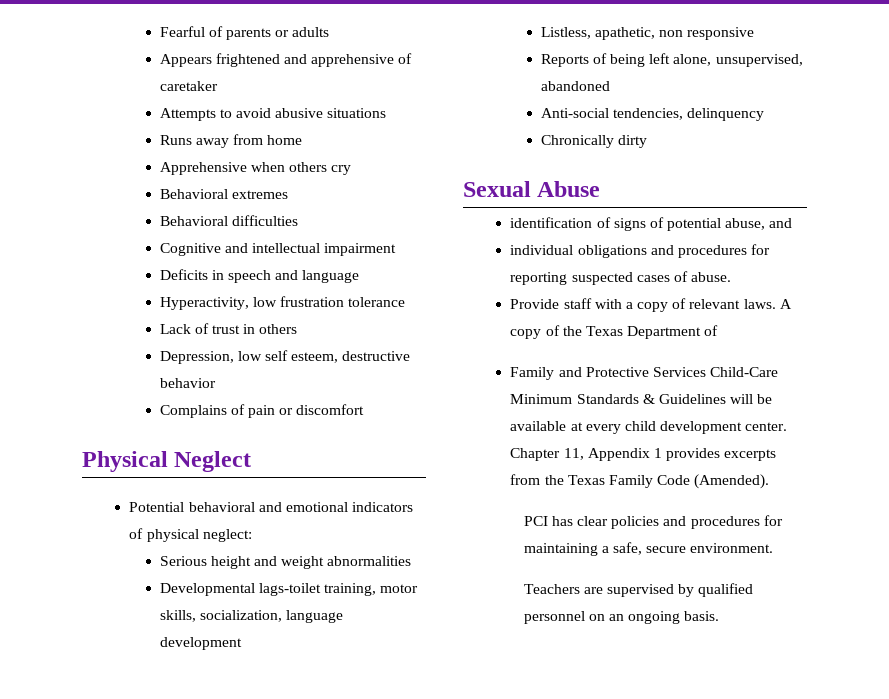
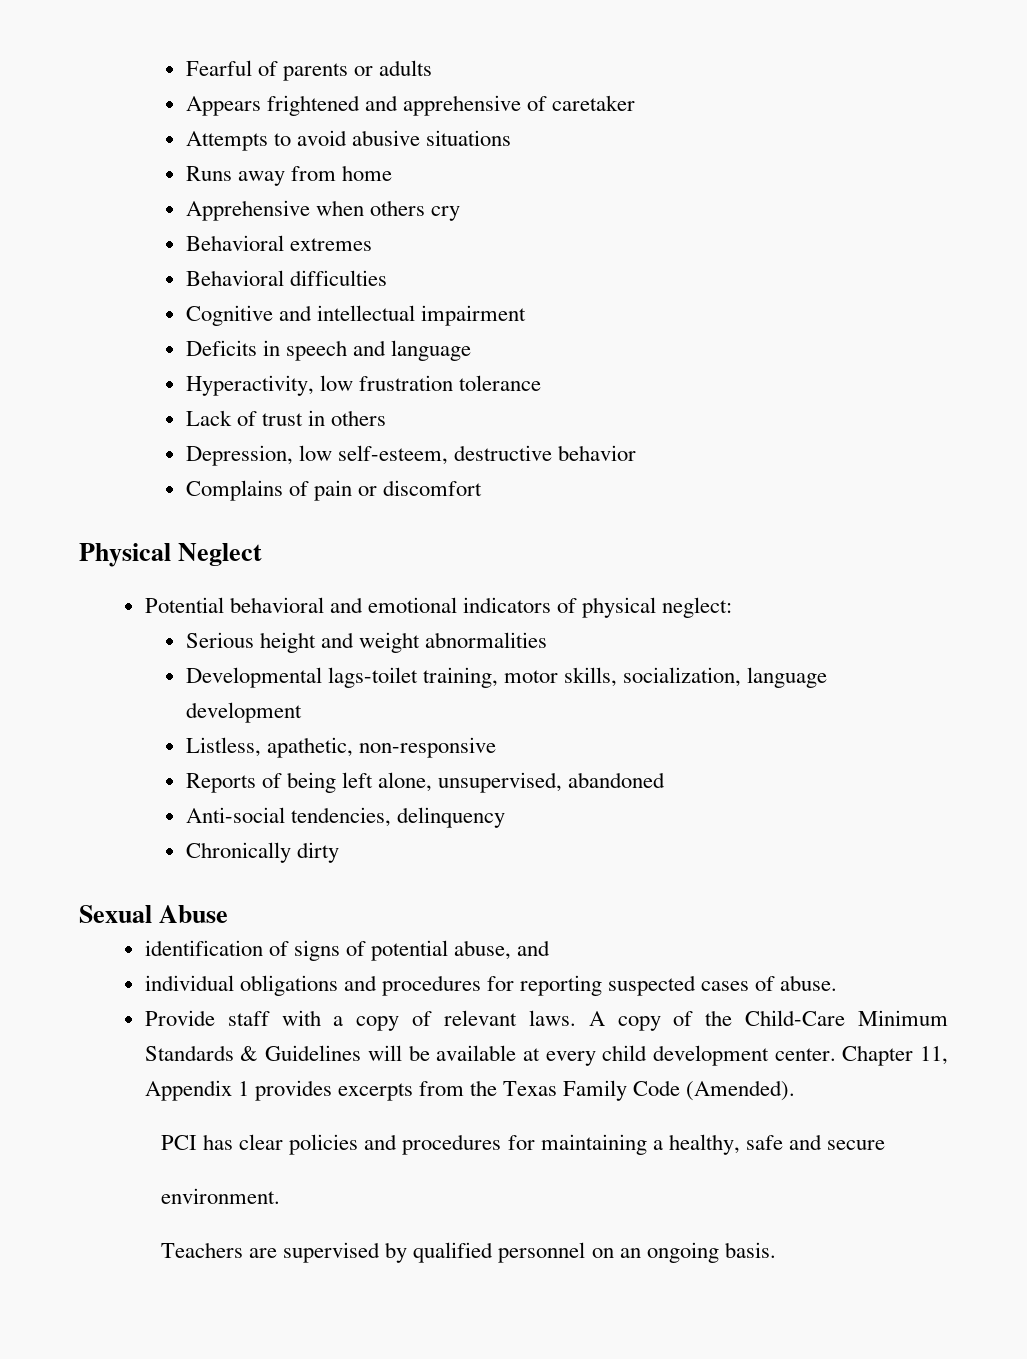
- Depression, low self esteem, destructive behavior
+ Depression, low self-esteem, destructive behavior
- Listless, apathetic, non responsive
+ Listless, apathetic, non-responsive
- A copy of the Texas Department of
- Family and Protective Services Child-Care Minimum Standards & Guidelines will be available at every child development center.
+ A copy of the Child-Care Minimum Standards & Guidelines will be available at every child development center.
- PCI has clear policies and procedures for maintaining a safe, secure environment.
+ PCI has clear policies and procedures for maintaining a healthy, safe and secure
+ environment.

